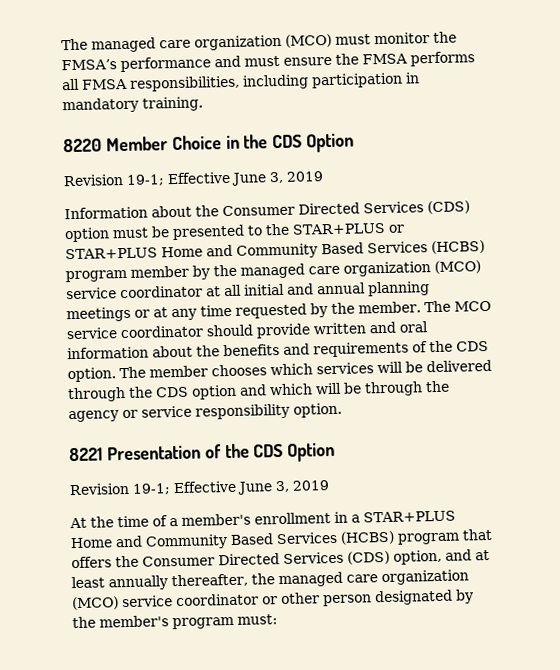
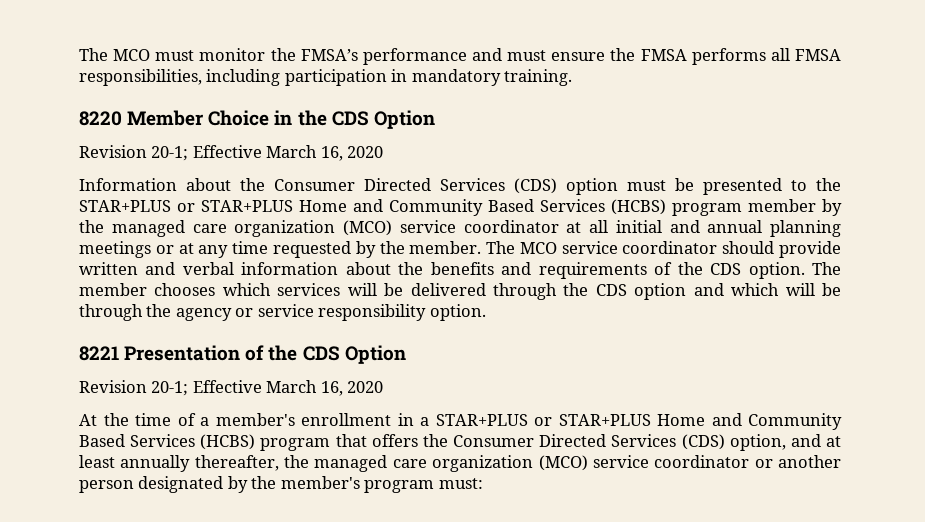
- The managed care organization (MCO) must monitor the FMSA’s performance and must ensure the FMSA performs all FMSA responsibilities, including participation in mandatory training.
+ The MCO must monitor the FMSA’s performance and must ensure the FMSA performs all FMSA responsibilities, including participation in mandatory training.
  8220 Member Choice in the CDS Option
- Revision 19-1; Effective June 3, 2019
+ Revision 20-1; Effective March 16, 2020
- The MCO service coordinator should provide written and oral information about the benefits and requirements of the CDS option.
+ The MCO service coordinator should provide written and verbal information about the benefits and requirements of the CDS option.
  8221 Presentation of the CDS Option
- Revision 19-1; Effective June 3, 2019
+ Revision 20-1; Effective March 16, 2020
- At the time of a member's enrollment in a STAR+PLUS Home and Community Based Services (HCBS) program that offers the Consumer Directed Services (CDS) option, and at least annually thereafter, the managed care organization (MCO) service coordinator or other person designated by the member's program must:
+ At the time of a member's enrollment in a STAR+PLUS or STAR+PLUS Home and Community Based Services (HCBS) program that offers the Consumer Directed Services (CDS) option, and at least annually thereafter, the managed care organization (MCO) service coordinator or another person designated by the member's program must:

